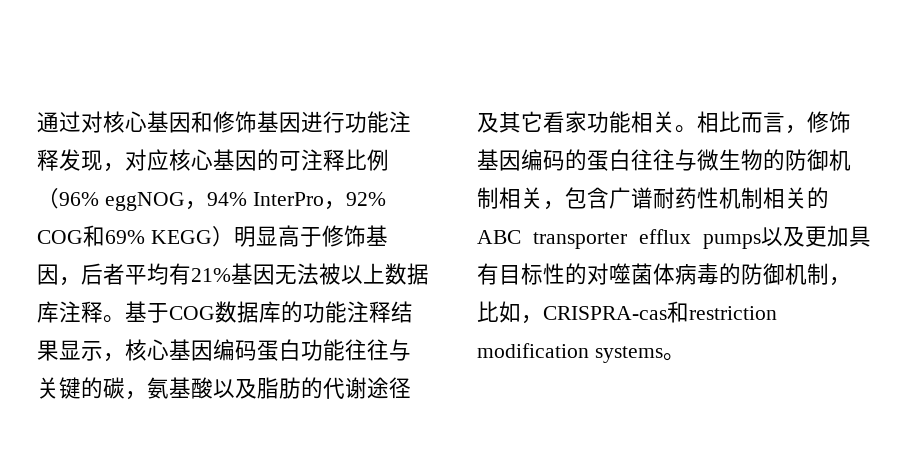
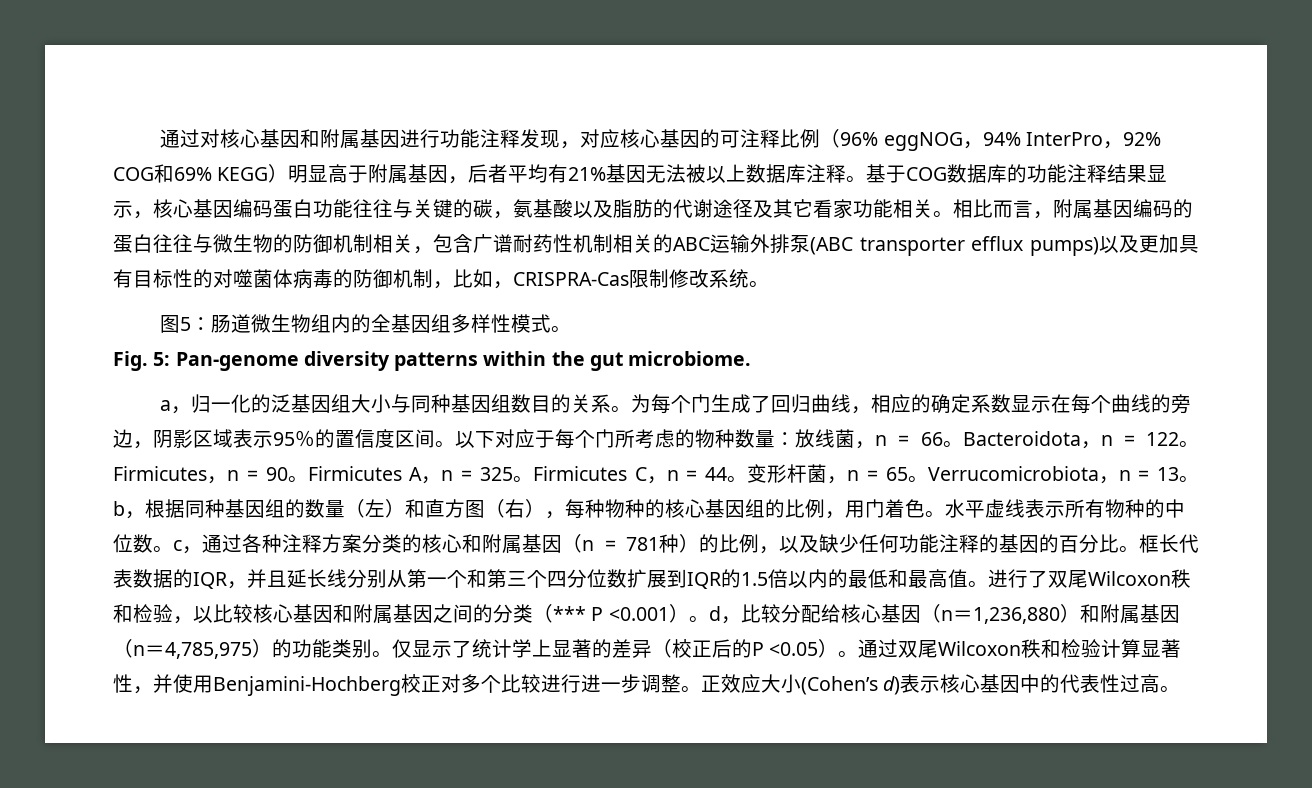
- 通过对核心基因和修饰基因进行功能注释发现，对应核心基因的可注释比例（96% eggNOG，94% InterPro，92% COG和69% KEGG）明显高于修饰基因，后者平均有21%基因无法被以上数据库注释。
+ 通过对核心基因和附属基因进行功能注释发现，对应核心基因的可注释比例（96% eggNOG，94% InterPro，92% COG和69% KEGG）明显高于附属基因，后者平均有21%基因无法被以上数据库注释。
- 相比而言，修饰基因编码的蛋白往往与微生物的防御机制相关，包含广谱耐药性机制相关的ABC transporter efflux pumps以及更加具有目标性的对噬菌体病毒的防御机制，比如，CRISPRA-cas和restriction modification systems。
+ 相比而言，附属基因编码的蛋白往往与微生物的防御机制相关，包含广谱耐药性机制相关的ABC运输外排泵(ABC transporter efflux pumps)以及更加具有目标性的对噬菌体病毒的防御机制，比如，CRISPRA-Cas限制修改系统。
+ 图5：肠道微生物组内的全基因组多样性模式。
+ Fig. 5: Pan-genome diversity patterns within the gut microbiome.
+ a，归一化的泛基因组大小与同种基因组数目的关系。为每个门生成了回归曲线，相应的确定系数显示在每个曲线的旁边，阴影区域表示95％的置信度区间。以下对应于每个门所考虑的物种数量：放线菌，n = 66。Bacteroidota，n = 122。Firmicutes，n = 90。Firmicutes A，n = 325。Firmicutes C，n = 44。变形杆菌，n = 65。Verrucomicrobiota，n = 13。b，根据同种基因组的数量（左）和直方图（右），每种物种的核心基因组的比例，用门着色。水平虚线表示所有物种的中位数。c，通过各种注释方案分类的核心和附属基因（n = 781种）的比例，以及缺少任何功能注释的基因的百分比。框长代表数据的IQR，并且延长线分别从第一个和第三个四分位数扩展到IQR的1.5倍以内的最低和最高值。进行了双尾Wilcoxon秩和检验，以比较核心基因和附属基因之间的分类（*** P <0.001）。d，比较分配给核心基因（n＝1,236,880）和附属基因（n＝4,785,975）的功能类别。仅显示了统计学上显著的差异（校正后的P <0.05）。通过双尾Wilcoxon秩和检验计算显著性，并使用Benjamini-Hochberg校正对多个比较进行进一步调整。正效应大小(Cohen’s d)表示核心基因中的代表性过高。

